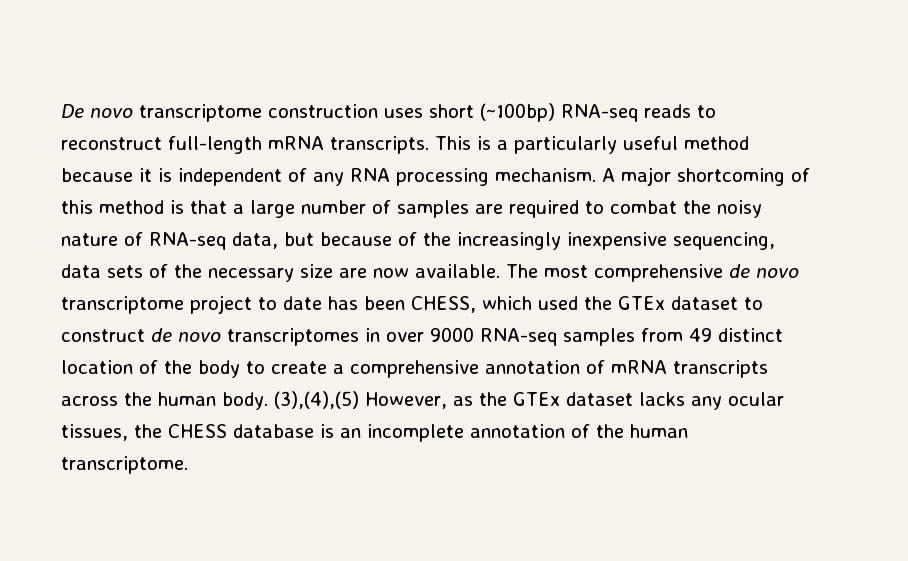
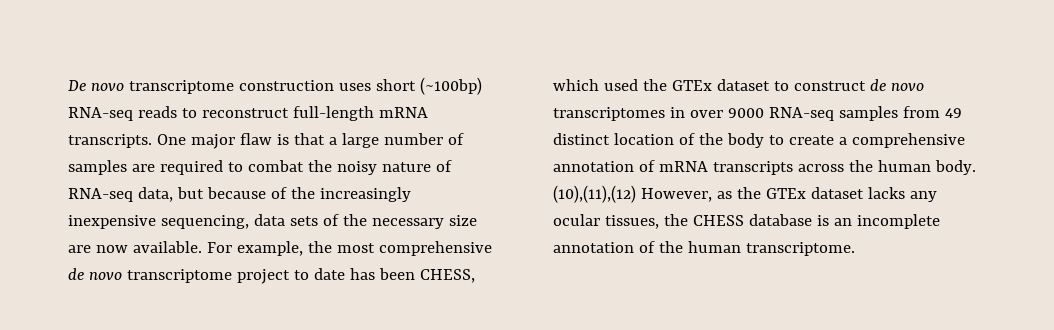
- This is a particularly useful method because it is independent of any RNA processing mechanism. A major shortcoming of this method is that a large number of samples are required to combat the noisy nature of RNA-seq data, but because of the increasingly inexpensive sequencing, data sets of the necessary size are now available.
+ One major flaw is that a large number of samples are required to combat the noisy nature of RNA-seq data, but because of the increasingly inexpensive sequencing, data sets of the necessary size are now available.
- The most comprehensive de novo transcriptome project to date has been CHESS, which used the GTEx dataset to construct de novo transcriptomes in over 9000 RNA-seq samples from 49 distinct location of the body to create a comprehensive annotation of mRNA transcripts across the human body.
+ For example, the most comprehensive de novo transcriptome project to date has been CHESS, which used the GTEx dataset to construct de novo transcriptomes in over 9000 RNA-seq samples from 49 distinct location of the body to create a comprehensive annotation of mRNA transcripts across the human body.
- (3),(4),(5) However, as the GTEx dataset lacks any ocular tissues, the CHESS database is an incomplete annotation of the human transcriptome.
+ (10),(11),(12) However, as the GTEx dataset lacks any ocular tissues, the CHESS database is an incomplete annotation of the human transcriptome.

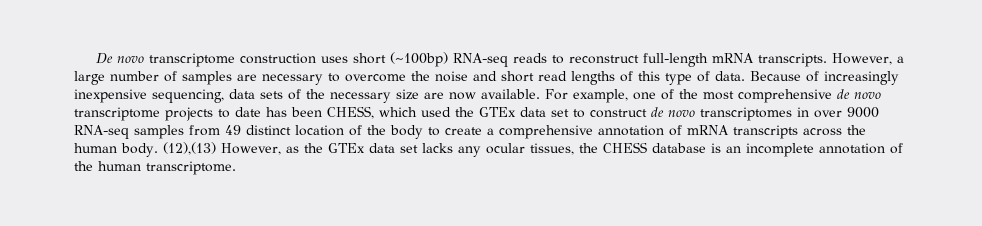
- One major flaw is that a large number of samples are required to combat the noisy nature of RNA-seq data, but because of the increasingly inexpensive sequencing, data sets of the necessary size are now available.
+ However, a large number of samples are necessary to overcome the noise and short read lengths of this type of data. Because of increasingly inexpensive sequencing, data sets of the necessary size are now available.
- For example, the most comprehensive de novo transcriptome project to date has been CHESS, which used the GTEx dataset to construct de novo transcriptomes in over 9000 RNA-seq samples from 49 distinct location of the body to create a comprehensive annotation of mRNA transcripts across the human body.
+ For example, one of the most comprehensive de novo transcriptome projects to date has been CHESS, which used the GTEx data set to construct de novo transcriptomes in over 9000 RNA-seq samples from 49 distinct location of the body to create a comprehensive annotation of mRNA transcripts across the human body.
- (10),(11),(12) However, as the GTEx dataset lacks any ocular tissues, the CHESS database is an incomplete annotation of the human transcriptome.
+ (12),(13) However, as the GTEx data set lacks any ocular tissues, the CHESS database is an incomplete annotation of the human transcriptome.

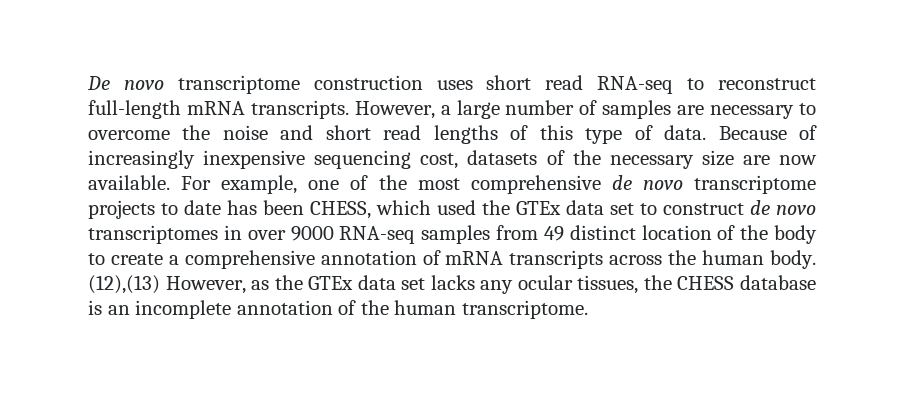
- De novo transcriptome construction uses short (~100bp) RNA-seq reads to reconstruct full-length mRNA transcripts.
+ De novo transcriptome construction uses short read RNA-seq to reconstruct full-length mRNA transcripts.
- Because of increasingly inexpensive sequencing, data sets of the necessary size are now available.
+ Because of increasingly inexpensive sequencing cost, datasets of the necessary size are now available.

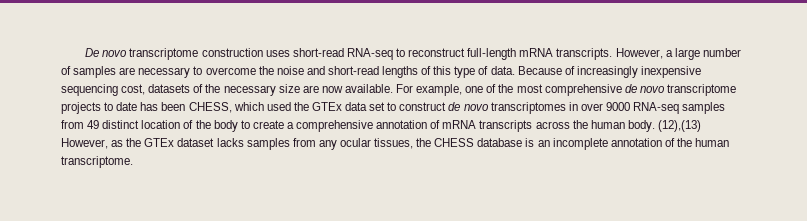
- De novo transcriptome construction uses short read RNA-seq to reconstruct full-length mRNA transcripts.
+ De novo transcriptome construction uses short-read RNA-seq to reconstruct full-length mRNA transcripts.
- However, a large number of samples are necessary to overcome the noise and short read lengths of this type of data.
+ However, a large number of samples are necessary to overcome the noise and short-read lengths of this type of data.
- (12),(13) However, as the GTEx data set lacks any ocular tissues, the CHESS database is an incomplete annotation of the human transcriptome.
+ (12),(13) However, as the GTEx dataset lacks samples from any ocular tissues, the CHESS database is an incomplete annotation of the human transcriptome.

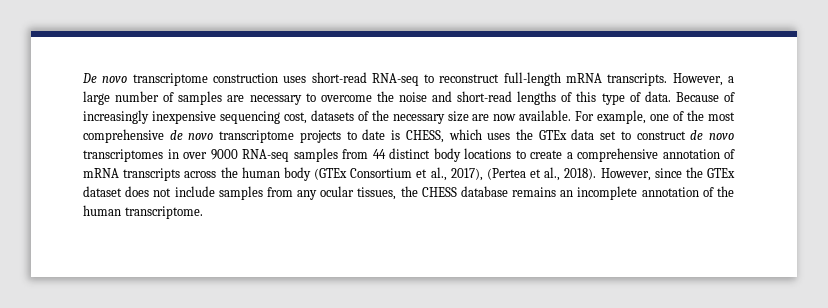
- For example, one of the most comprehensive de novo transcriptome projects to date has been CHESS, which used the GTEx data set to construct de novo transcriptomes in over 9000 RNA-seq samples from 49 distinct location of the body to create a comprehensive annotation of mRNA transcripts across the human body. (12),(13) However, as the GTEx dataset lacks samples from any ocular tissues, the CHESS database is an incomplete annotation of the human transcriptome.
+ For example, one of the most comprehensive de novo transcriptome projects to date is CHESS, which uses the GTEx data set to construct de novo transcriptomes in over 9000 RNA-seq samples from 44 distinct body locations to create a comprehensive annotation of mRNA transcripts across the human body (GTEx Consortium et al., 2017), (Pertea et al., 2018). However, since the GTEx dataset does not include samples from any ocular tissues, the CHESS database remains an incomplete annotation of the human transcriptome.

